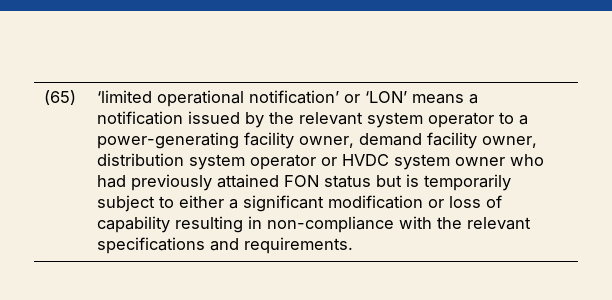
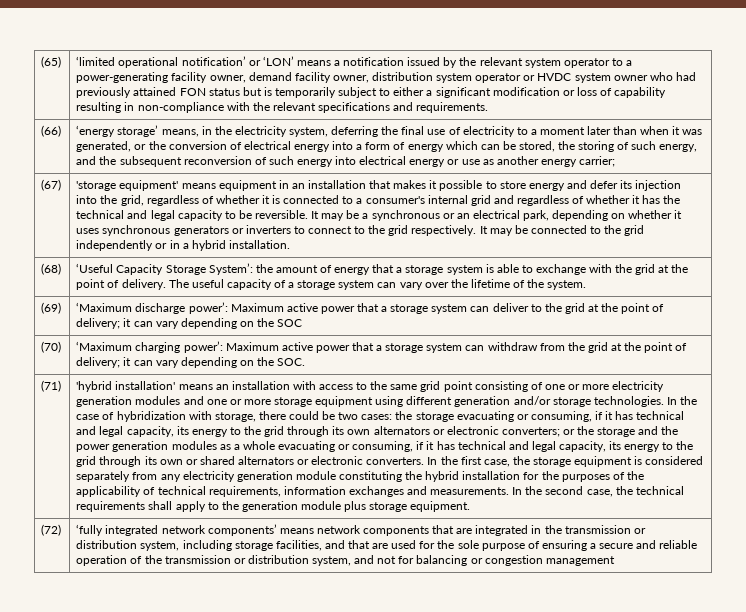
+ (66) | ‘energy storage’ means, in the electricity system, deferring the final use of electricity to a moment later than when it was generated, or the conversion of electrical energy into a form of energy which can be stored, the storing of such energy, and the subsequent reconversion of such energy into electrical energy or use as another energy carrier;
+ (67) | 'storage equipment' means equipment in an installation that makes it possible to store energy and defer its injection into the grid, regardless of whether it is connected to a consumer's internal grid and regardless of whether it has the technical and legal capacity to be reversible. It may be a synchronous or an electrical park, depending on whether it uses synchronous generators or inverters to connect to the grid respectively. It may be connected to the grid independently or in a hybrid installation.
+ (68) | ‘Useful Capacity Storage System’: the amount of energy that a storage system is able to exchange with the grid at the point of delivery. The useful capacity of a storage system can vary over the lifetime of the system.
+ (69) | ‘Maximum discharge power’: Maximum active power that a storage system can deliver to the grid at the point of delivery; it can vary depending on the SOC
+ (70) | ‘Maximum charging power’: Maximum active power that a storage system can withdraw from the grid at the point of delivery; it can vary depending on the SOC.
+ (71) | 'hybrid installation' means an installation with access to the same grid point consisting of one or more electricity generation modules and one or more storage equipment using different generation and/or storage technologies. In the case of hybridization with storage, there could be two cases: the storage evacuating or consuming, if it has technical and legal capacity, its energy to the grid through its own alternators or electronic converters; or the storage and the power generation modules as a whole evacuating or consuming, if it has technical and legal capacity, its energy to the grid through its own or shared alternators or electronic converters. In the first case, the storage equipment is considered separately from any electricity generation module constituting the hybrid installation for the purposes of the applicability of technical requirements, information exchanges and measurements. In the second case, the technical requirements shall apply to the generation module plus storage equipment.
+ (72) | ‘fully integrated network components’ means network components that are integrated in the transmission or distribution system, including storage facilities, and that are used for the sole purpose of ensuring a secure and reliable operation of the transmission or distribution system, and not for balancing or congestion management

